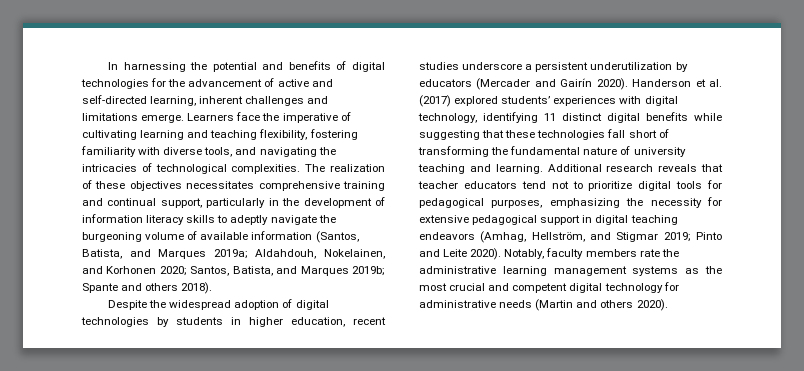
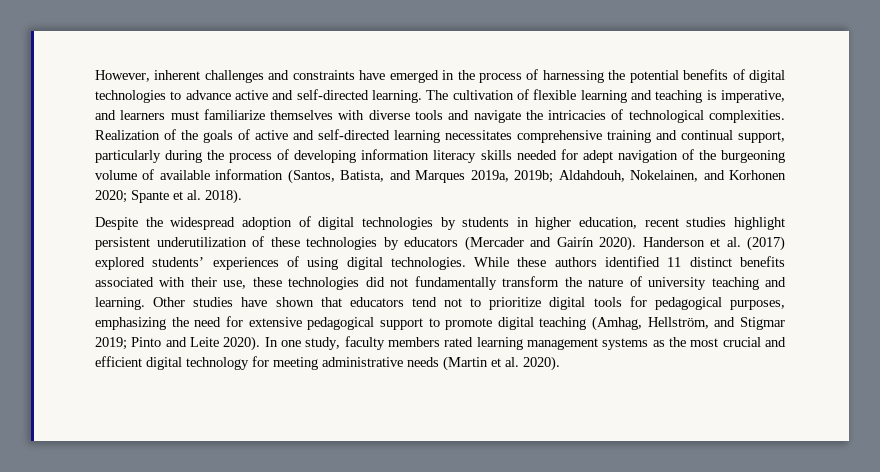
- In harnessing the potential and benefits of digital technologies for the advancement of active and self-directed learning, inherent challenges and limitations emerge. Learners face the imperative of cultivating learning and teaching flexibility, fostering familiarity with diverse tools, and navigating the intricacies of technological complexities.
+ However, inherent challenges and constraints have emerged in the process of harnessing the potential benefits of digital technologies to advance active and self-directed learning. The cultivation of flexible learning and teaching is imperative, and learners must familiarize themselves with diverse tools and navigate the intricacies of technological complexities.
- The realization of these objectives necessitates comprehensive training and continual support, particularly in the development of information literacy skills to adeptly navigate the burgeoning volume of available information (Santos, Batista, and Marques 2019a; Aldahdouh, Nokelainen, and Korhonen 2020; Santos, Batista, and Marques 2019b; Spante and others 2018).
+ Realization of the goals of active and self-directed learning necessitates comprehensive training and continual support, particularly during the process of developing information literacy skills needed for adept navigation of the burgeoning volume of available information (Santos, Batista, and Marques 2019a, 2019b; Aldahdouh, Nokelainen, and Korhonen 2020; Spante et al. 2018).
- Despite the widespread adoption of digital technologies by students in higher education, recent studies underscore a persistent underutilization by educators (Mercader and Gairín 2020).
+ Despite the widespread adoption of digital technologies by students in higher education, recent studies highlight persistent underutilization of these technologies by educators (Mercader and Gairín 2020).
- Handerson et al. (2017) explored students’ experiences with digital technology, identifying 11 distinct digital benefits while suggesting that these technologies fall short of transforming the fundamental nature of university teaching and learning.
+ Handerson et al. (2017) explored students’ experiences of using digital technologies. While these authors identified 11 distinct benefits associated with their use, these technologies did not fundamentally transform the nature of university teaching and learning.
- Additional research reveals that teacher educators tend not to prioritize digital tools for pedagogical purposes, emphasizing the necessity for extensive pedagogical support in digital teaching endeavors (Amhag, Hellström, and Stigmar 2019; Pinto and Leite 2020).
+ Other studies have shown that educators tend not to prioritize digital tools for pedagogical purposes, emphasizing the need for extensive pedagogical support to promote digital teaching (Amhag, Hellström, and Stigmar 2019; Pinto and Leite 2020).
- Notably, faculty members rate the administrative learning management systems as the most crucial and competent digital technology for administrative needs (Martin and others 2020).
+ In one study, faculty members rated learning management systems as the most crucial and efficient digital technology for meeting administrative needs (Martin et al. 2020).

